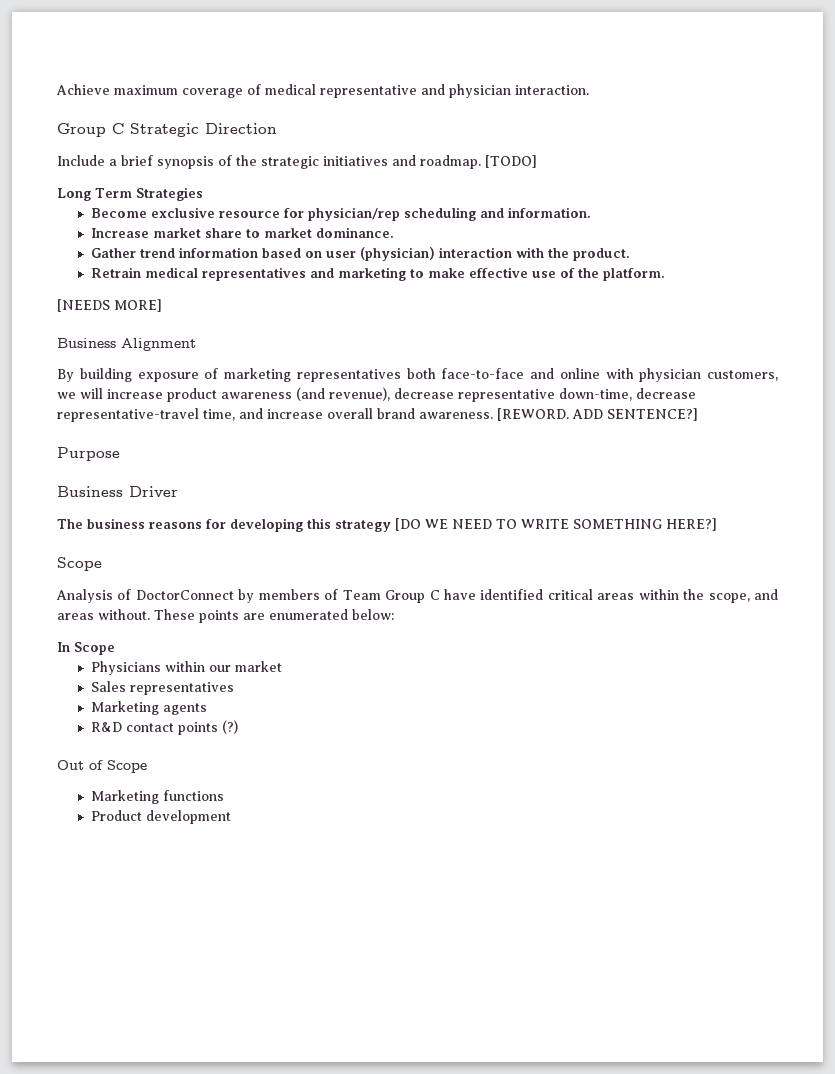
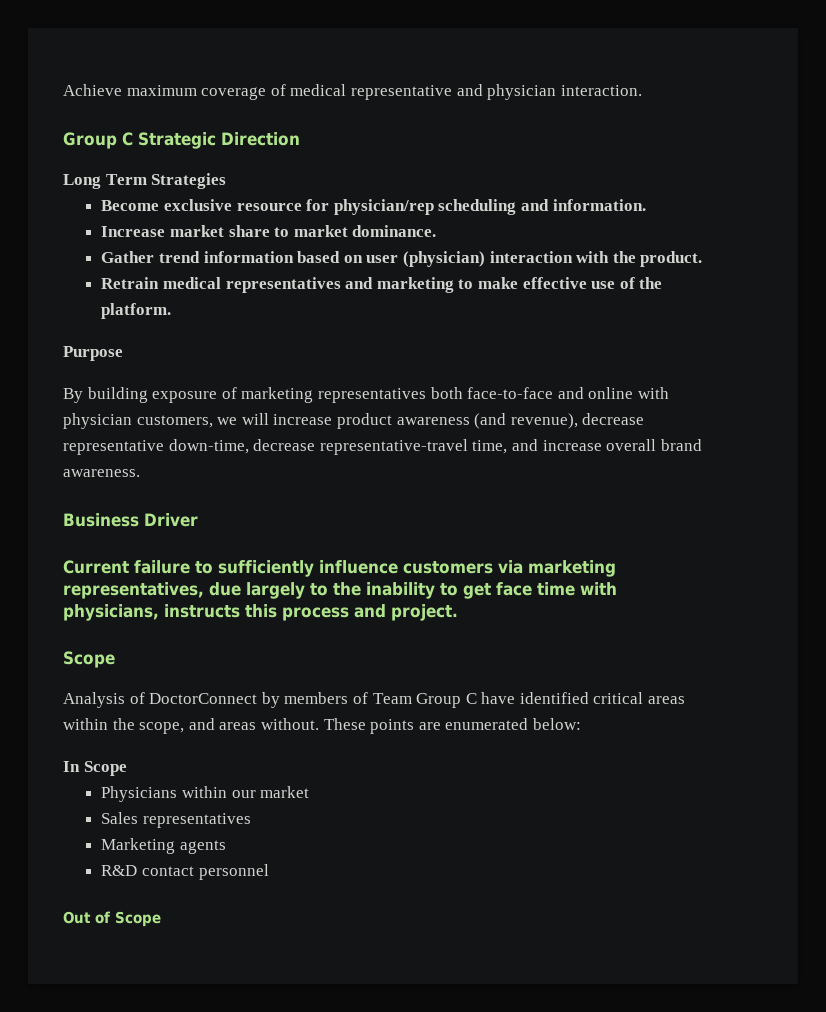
- Include a brief synopsis of the strategic initiatives and roadmap. [TODO]
- [NEEDS MORE]
- Business Alignment
+ Purpose
- By building exposure of marketing representatives both face-to-face and online with physician customers, we will increase product awareness (and revenue), decrease representative down-time, decrease representative-travel time, and increase overall brand awareness. [REWORD. ADD SENTENCE?]
- Purpose
+ By building exposure of marketing representatives both face-to-face and online with physician customers, we will increase product awareness (and revenue), decrease representative down-time, decrease representative-travel time, and increase overall brand awareness.
  Business Driver
- The business reasons for developing this strategy [DO WE NEED TO WRITE SOMETHING HERE?]
+ Current failure to sufficiently influence customers via marketing representatives, due largely to the inability to get face time with physicians, instructs this process and project.
- R&D contact points (?)
+ R&D contact personnel
- Marketing functions
- Product development

